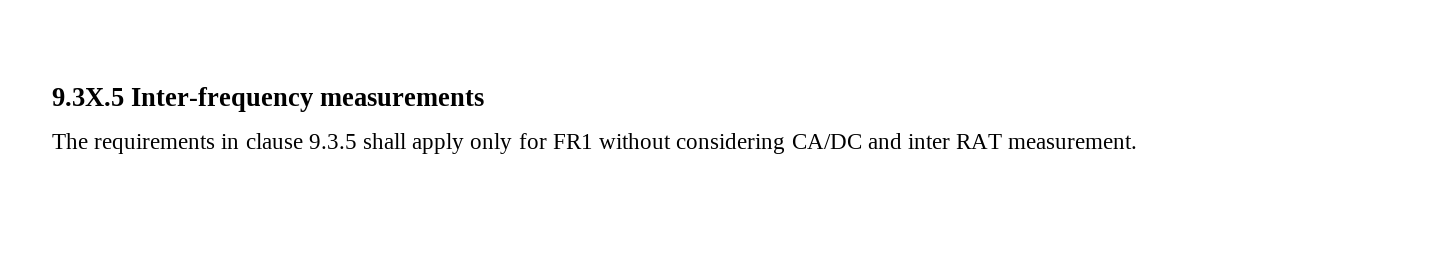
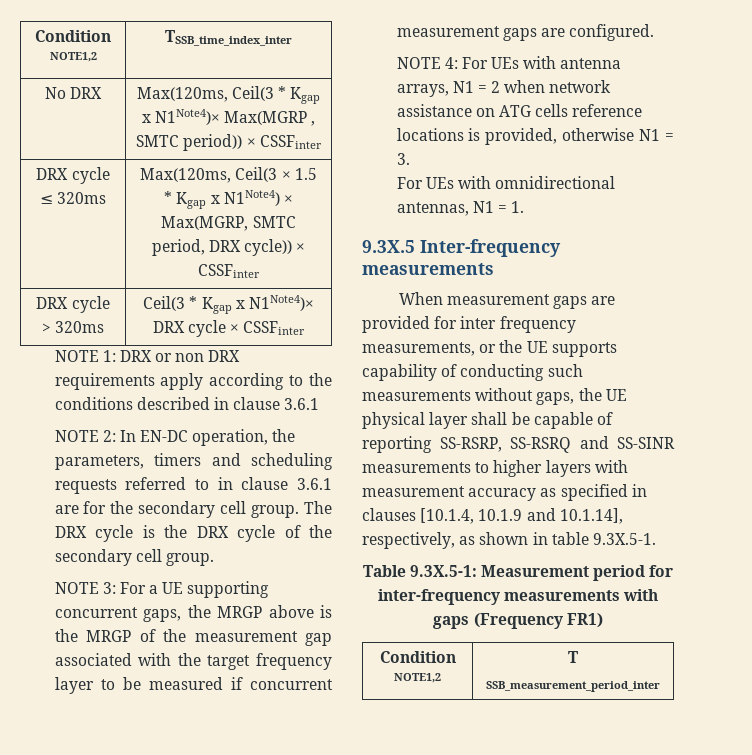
+ Condition NOTE1,2 | TSSB_time_index_inter
+ No DRX | Max(120ms, Ceil(3 * Kgap x N1Note4)× Max(MGRP , SMTC period)) × CSSFinter
+ DRX cycle ≤ 320ms | Max(120ms, Ceil(3 × 1.5 * Kgap x N1Note4) × Max(MGRP, SMTC period, DRX cycle)) × CSSFinter
+ DRX cycle > 320ms | Ceil(3 * Kgap x N1Note4)× DRX cycle × CSSFinter
+ NOTE 1: DRX or non DRX requirements apply according to the conditions described in clause 3.6.1
+ NOTE 2: In EN-DC operation, the parameters, timers and scheduling requests referred to in clause 3.6.1 are for the secondary cell group. The DRX cycle is the DRX cycle of the secondary cell group.
+ NOTE 3: For a UE supporting concurrent gaps, the MRGP above is the MRGP of the measurement gap associated with the target frequency layer to be measured if concurrent measurement gaps are configured.
+ NOTE 4: For UEs with antenna arrays, N1 = 2 when network assistance on ATG cells reference locations is provided, otherwise N1 = 3.
+ For UEs with omnidirectional antennas, N1 = 1.
  9.3X.5 Inter-frequency measurements
- The requirements in clause 9.3.5 shall apply only for FR1 without considering CA/DC and inter RAT measurement.
+ When measurement gaps are provided for inter frequency measurements, or the UE supports capability of conducting such measurements without gaps, the UE physical layer shall be capable of reporting SS-RSRP, SS-RSRQ and SS-SINR measurements to higher layers with measurement accuracy as specified in clauses [10.1.4, 10.1.9 and 10.1.14], respectively, as shown in table 9.3X.5-1.
+ Table 9.3X.5-1: Measurement period for inter-frequency measurements with gaps (Frequency FR1)
+ Condition NOTE1,2 | T SSB_measurement_period_inter

